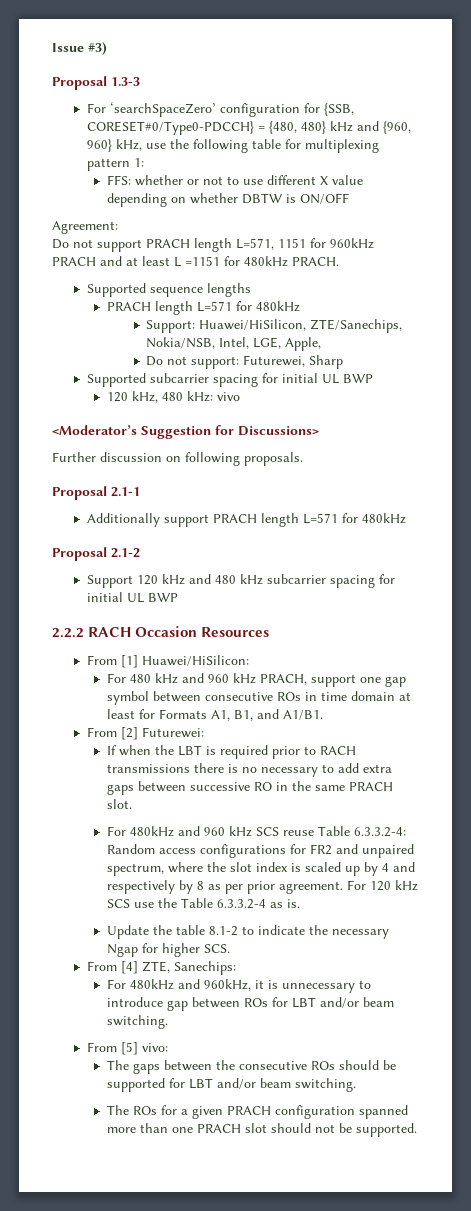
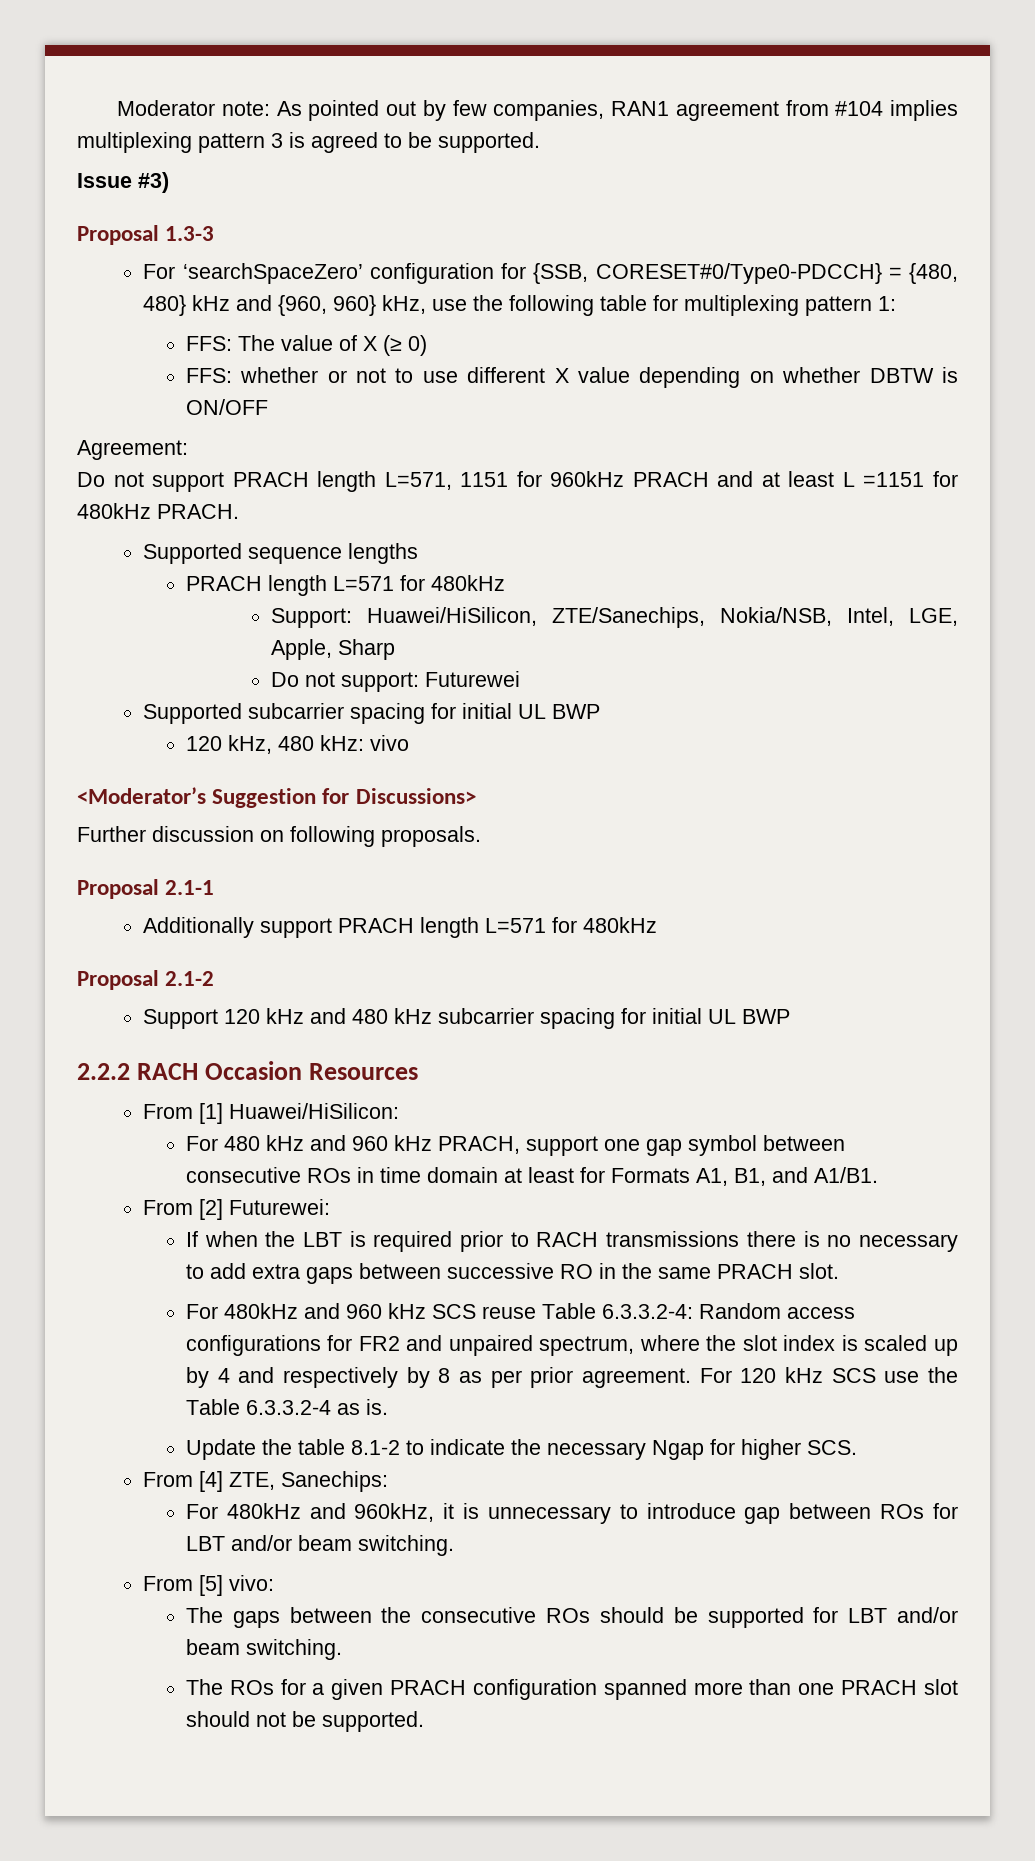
+ Moderator note: As pointed out by few companies, RAN1 agreement from #104 implies multiplexing pattern 3 is agreed to be supported.
+ FFS: The value of X (≥ 0)
- Support: Huawei/HiSilicon, ZTE/Sanechips, Nokia/NSB, Intel, LGE, Apple,
+ Support: Huawei/HiSilicon, ZTE/Sanechips, Nokia/NSB, Intel, LGE, Apple, Sharp
- Do not support: Futurewei, Sharp
+ Do not support: Futurewei

